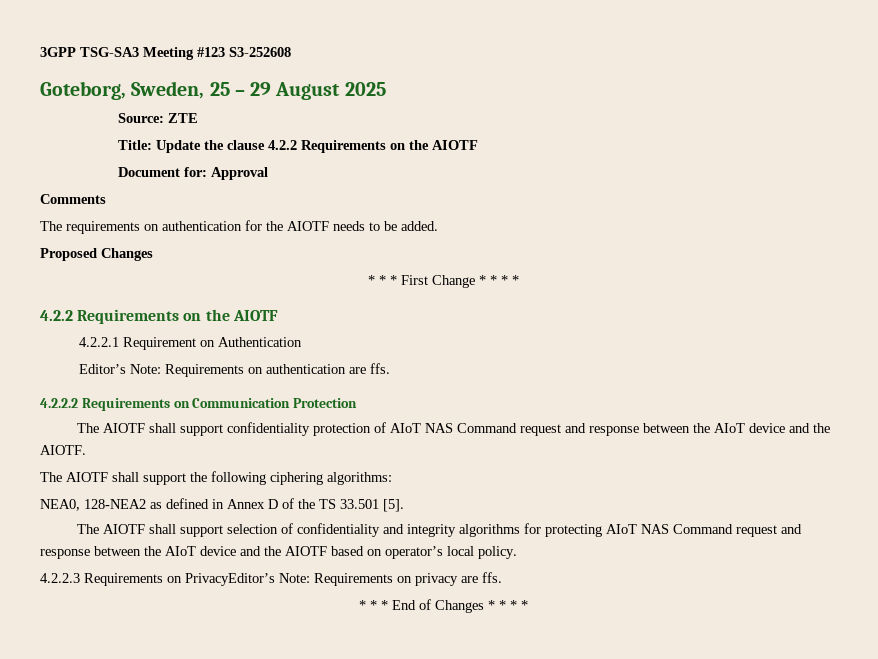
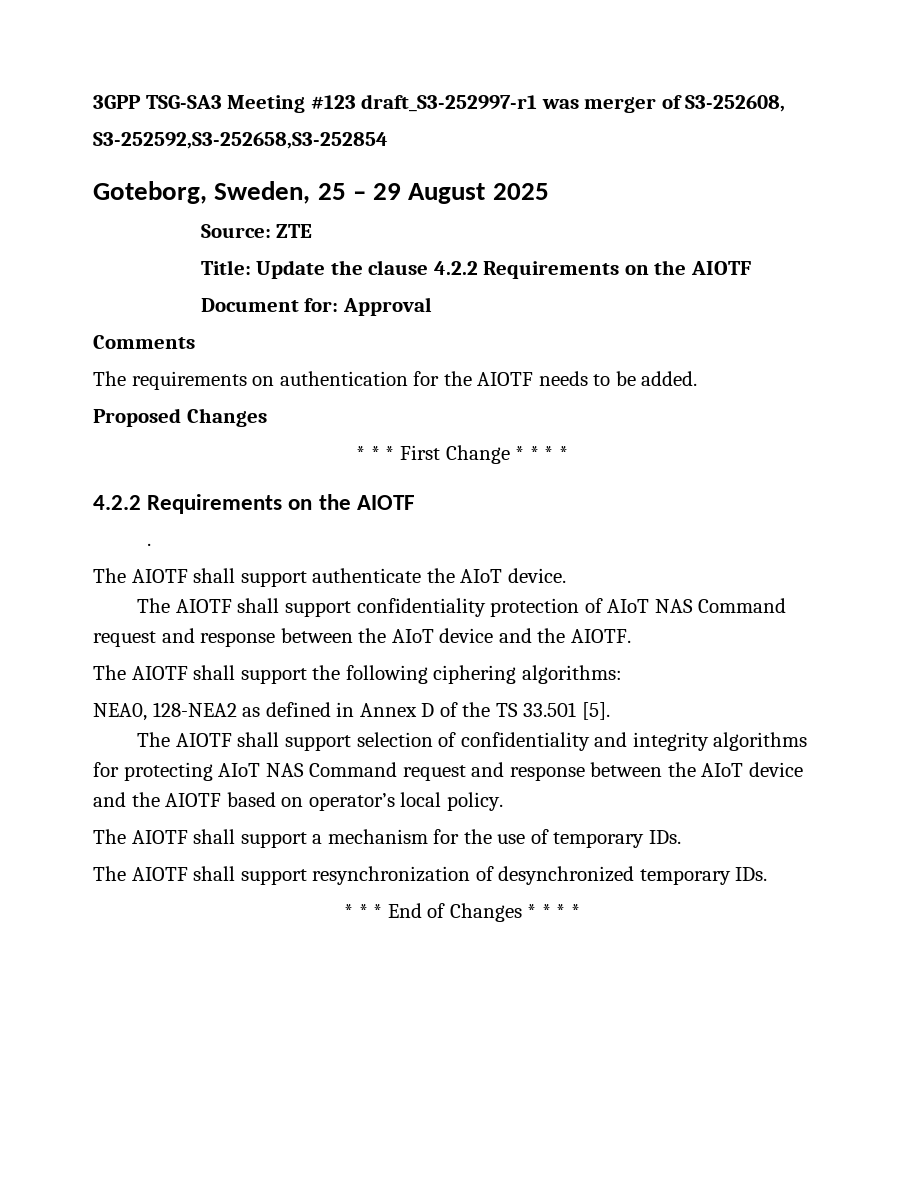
- 3GPP TSG-SA3 Meeting #123 S3-252608
+ 3GPP TSG-SA3 Meeting #123 draft_S3-252997-r1 was merger of S3-252608,
+ S3-252592,S3-252658,S3-252854
- 4.2.2.1 Requirement on Authentication
- Editor’s Note: Requirements on authentication are ffs.
- 4.2.2.2 Requirements on Communication Protection
+ .
+ The AIOTF shall support authenticate the AIoT device.
- 4.2.2.3 Requirements on PrivacyEditor’s Note: Requirements on privacy are ffs.
+ The AIOTF shall support a mechanism for the use of temporary IDs.
+ The AIOTF shall support resynchronization of desynchronized temporary IDs.

